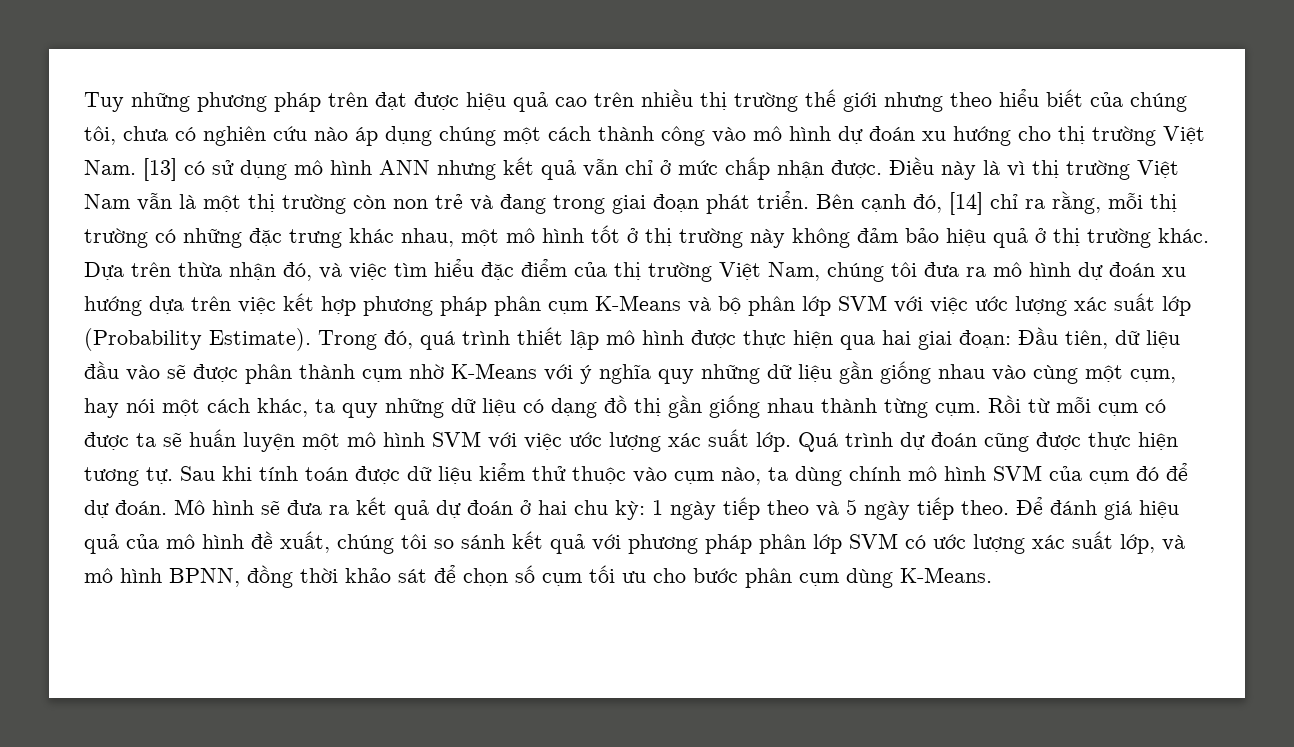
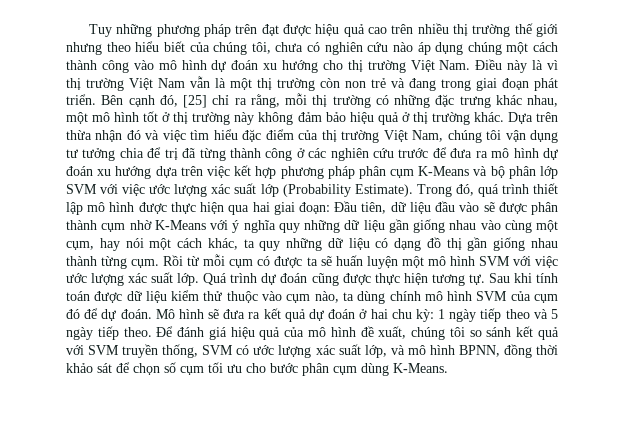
- Tuy những phương pháp trên đạt được hiệu quả cao trên nhiều thị trường thế giới nhưng theo hiểu biết của chúng tôi, chưa có nghiên cứu nào áp dụng chúng một cách thành công vào mô hình dự đoán xu hướng cho thị trường Việt Nam. [13] có sử dụng mô hình ANN nhưng kết quả vẫn chỉ ở mức chấp nhận được. Điều này là vì thị trường Việt Nam vẫn là một thị trường còn non trẻ và đang trong giai đoạn phát triển.
+ Tuy những phương pháp trên đạt được hiệu quả cao trên nhiều thị trường thế giới nhưng theo hiểu biết của chúng tôi, chưa có nghiên cứu nào áp dụng chúng một cách thành công vào mô hình dự đoán xu hướng cho thị trường Việt Nam. Điều này là vì thị trường Việt Nam vẫn là một thị trường còn non trẻ và đang trong giai đoạn phát triển.
- Bên cạnh đó, [14] chỉ ra rằng, mỗi thị trường có những đặc trưng khác nhau, một mô hình tốt ở thị trường này không đảm bảo hiệu quả ở thị trường khác.
+ Bên cạnh đó, [25] chỉ ra rằng, mỗi thị trường có những đặc trưng khác nhau, một mô hình tốt ở thị trường này không đảm bảo hiệu quả ở thị trường khác.
- Dựa trên thừa nhận đó, và việc tìm hiểu đặc điểm của thị trường Việt Nam, chúng tôi đưa ra mô hình dự đoán xu hướng dựa trên việc kết hợp phương pháp phân cụm K-Means và bộ phân lớp SVM với việc ước lượng xác suất lớp (Probability Estimate).
+ Dựa trên thừa nhận đó và việc tìm hiểu đặc điểm của thị trường Việt Nam, chúng tôi vận dụng tư tưởng chia để trị đã từng thành công ở các nghiên cứu trước để đưa ra mô hình dự đoán xu hướng dựa trên việc kết hợp phương pháp phân cụm K-Means và bộ phân lớp SVM với việc ước lượng xác suất lớp (Probability Estimate).
- Để đánh giá hiệu quả của mô hình đề xuất, chúng tôi so sánh kết quả với phương pháp phân lớp SVM có ước lượng xác suất lớp, và mô hình BPNN, đồng thời khảo sát để chọn số cụm tối ưu cho bước phân cụm dùng K-Means.
+ Để đánh giá hiệu quả của mô hình đề xuất, chúng tôi so sánh kết quả với SVM truyền thống, SVM có ước lượng xác suất lớp, và mô hình BPNN, đồng thời khảo sát để chọn số cụm tối ưu cho bước phân cụm dùng K-Means.

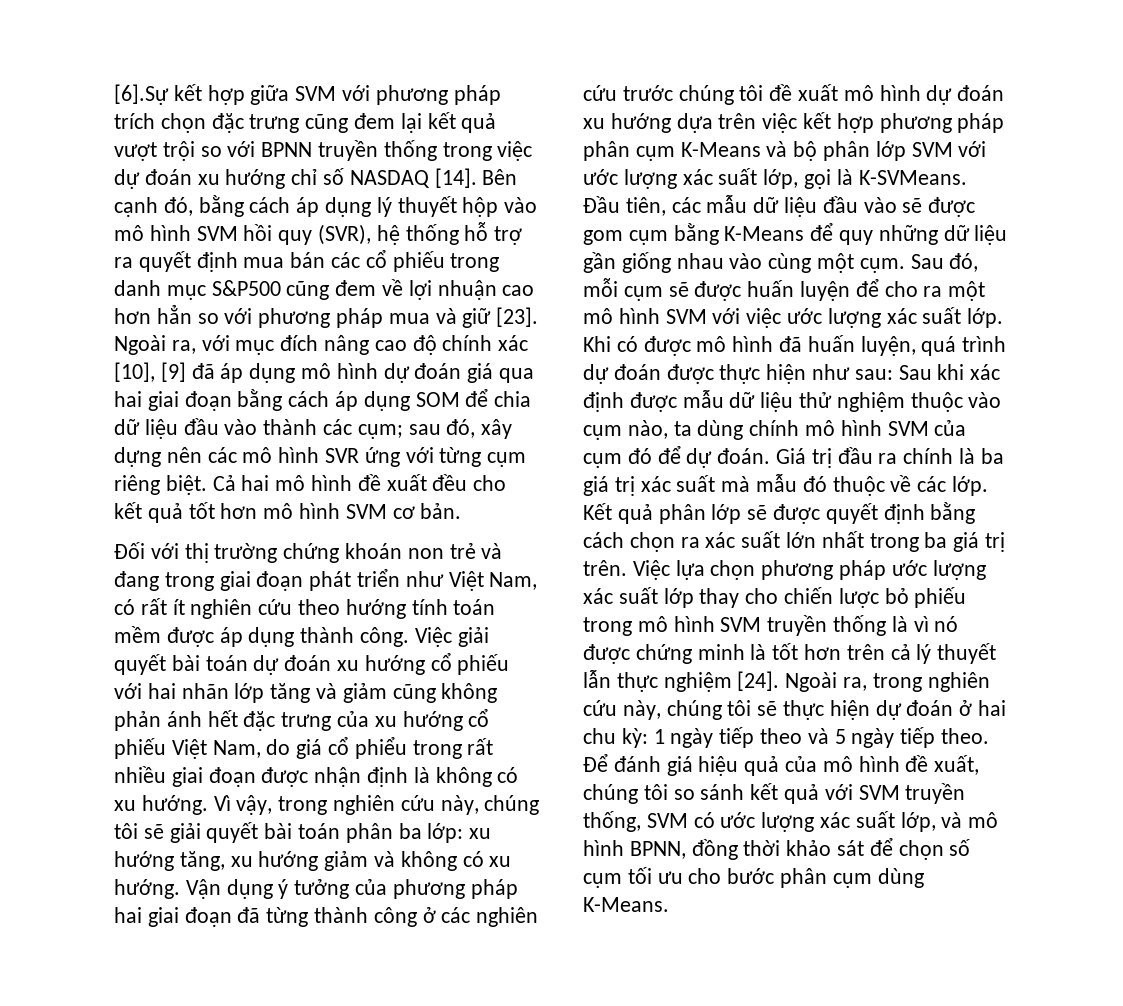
- Tuy những phương pháp trên đạt được hiệu quả cao trên nhiều thị trường thế giới nhưng theo hiểu biết của chúng tôi, chưa có nghiên cứu nào áp dụng chúng một cách thành công vào mô hình dự đoán xu hướng cho thị trường Việt Nam. Điều này là vì thị trường Việt Nam vẫn là một thị trường còn non trẻ và đang trong giai đoạn phát triển. Bên cạnh đó, [25] chỉ ra rằng, mỗi thị trường có những đặc trưng khác nhau, một mô hình tốt ở thị trường này không đảm bảo hiệu quả ở thị trường khác. Dựa trên thừa nhận đó và việc tìm hiểu đặc điểm của thị trường Việt Nam, chúng tôi vận dụng tư tưởng chia để trị đã từng thành công ở các nghiên cứu trước để đưa ra mô hình dự đoán xu hướng dựa trên việc kết hợp phương pháp phân cụm K-Means và bộ phân lớp SVM với việc ước lượng xác suất lớp (Probability Estimate). Trong đó, quá trình thiết lập mô hình được thực hiện qua hai giai đoạn: Đầu tiên, dữ liệu đầu vào sẽ được phân thành cụm nhờ K-Means với ý nghĩa quy những dữ liệu gần giống nhau vào cùng một cụm, hay nói một cách khác, ta quy những dữ liệu có dạng đồ thị gần giống nhau thành từng cụm. Rồi từ mỗi cụm có được ta sẽ huấn luyện một mô hình SVM với việc ước lượng xác suất lớp.
+ [6].Sự kết hợp giữa SVM với phương pháp trích chọn đặc trưng cũng đem lại kết quả vượt trội so với BPNN truyền thống trong việc dự đoán xu hướng chỉ số NASDAQ [14]. Bên cạnh đó, bằng cách áp dụng lý thuyết hộp vào mô hình SVM hồi quy (SVR), hệ thống hỗ trợ ra quyết định mua bán các cổ phiếu trong danh mục S&P500 cũng đem về lợi nhuận cao hơn hẳn so với phương pháp mua và giữ [23]. Ngoài ra, với mục đích nâng cao độ chính xác [10], [9] đã áp dụng mô hình dự đoán giá qua hai giai đoạn bằng cách áp dụng SOM để chia dữ liệu đầu vào thành các cụm; sau đó, xây dựng nên các mô hình SVR ứng với từng cụm riêng biệt. Cả hai mô hình đề xuất đều cho kết quả tốt hơn mô hình SVM cơ bản.
+ Đối với thị trường chứng khoán non trẻ và đang trong giai đoạn phát triển như Việt Nam, có rất ít nghiên cứu theo hướng tính toán mềm được áp dụng thành công. Việc giải quyết bài toán dự đoán xu hướng cổ phiếu với hai nhãn lớp tăng và giảm cũng không phản ánh hết đặc trưng của xu hướng cổ phiếu Việt Nam, do giá cổ phiểu trong rất nhiều giai đoạn được nhận định là không có xu hướng. Vì vậy, trong nghiên cứu này, chúng tôi sẽ giải quyết bài toán phân ba lớp: xu hướng tăng, xu hướng giảm và không có xu hướng. Vận dụng ý tưởng của phương pháp hai giai đoạn đã từng thành công ở các nghiên cứu trước chúng tôi đề xuất mô hình dự đoán xu hướng dựa trên việc kết hợp phương pháp phân cụm K-Means và bộ phân lớp SVM với ước lượng xác suất lớp, gọi là K-SVMeans. Đầu tiên, các mẫu dữ liệu đầu vào sẽ được gom cụm bằng K-Means để quy những dữ liệu gần giống nhau vào cùng một cụm. Sau đó, mỗi cụm sẽ được huấn luyện để cho ra một mô hình SVM với việc ước lượng xác suất lớp.
- Quá trình dự đoán cũng được thực hiện tương tự. Sau khi tính toán được dữ liệu kiểm thử thuộc vào cụm nào, ta dùng chính mô hình SVM của cụm đó để dự đoán.
+ Khi có được mô hình đã huấn luyện, quá trình dự đoán được thực hiện như sau: Sau khi xác định được mẫu dữ liệu thử nghiệm thuộc vào cụm nào, ta dùng chính mô hình SVM của cụm đó để dự đoán.
- Mô hình sẽ đưa ra kết quả dự đoán ở hai chu kỳ: 1 ngày tiếp theo và 5 ngày tiếp theo.
+ Giá trị đầu ra chính là ba giá trị xác suất mà mẫu đó thuộc về các lớp. Kết quả phân lớp sẽ được quyết định bằng cách chọn ra xác suất lớn nhất trong ba giá trị trên. Việc lựa chọn phương pháp ước lượng xác suất lớp thay cho chiến lược bỏ phiếu trong mô hình SVM truyền thống là vì nó được chứng minh là tốt hơn trên cả lý thuyết lẫn thực nghiệm [24]. Ngoài ra, trong nghiên cứu này, chúng tôi sẽ thực hiện dự đoán ở hai chu kỳ: 1 ngày tiếp theo và 5 ngày tiếp theo.

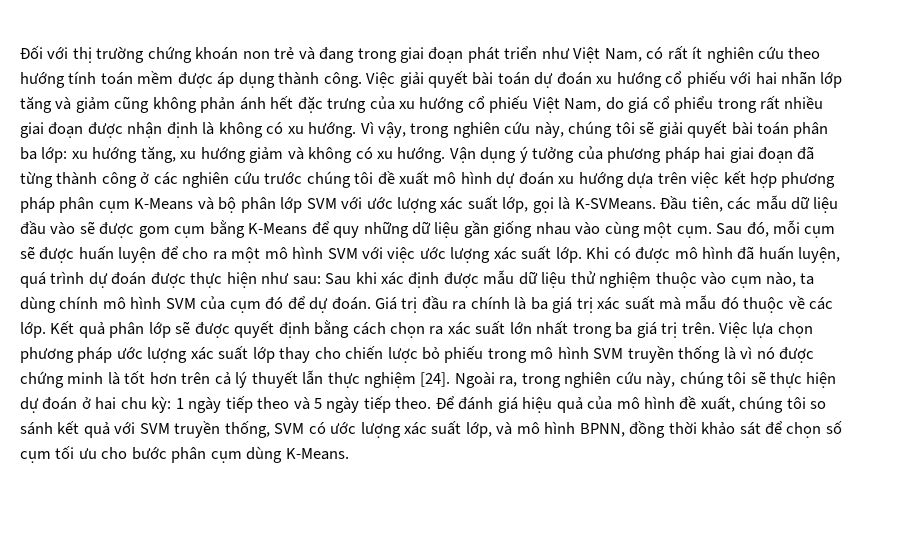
- [6].Sự kết hợp giữa SVM với phương pháp trích chọn đặc trưng cũng đem lại kết quả vượt trội so với BPNN truyền thống trong việc dự đoán xu hướng chỉ số NASDAQ [14]. Bên cạnh đó, bằng cách áp dụng lý thuyết hộp vào mô hình SVM hồi quy (SVR), hệ thống hỗ trợ ra quyết định mua bán các cổ phiếu trong danh mục S&P500 cũng đem về lợi nhuận cao hơn hẳn so với phương pháp mua và giữ [23]. Ngoài ra, với mục đích nâng cao độ chính xác [10], [9] đã áp dụng mô hình dự đoán giá qua hai giai đoạn bằng cách áp dụng SOM để chia dữ liệu đầu vào thành các cụm; sau đó, xây dựng nên các mô hình SVR ứng với từng cụm riêng biệt. Cả hai mô hình đề xuất đều cho kết quả tốt hơn mô hình SVM cơ bản.

